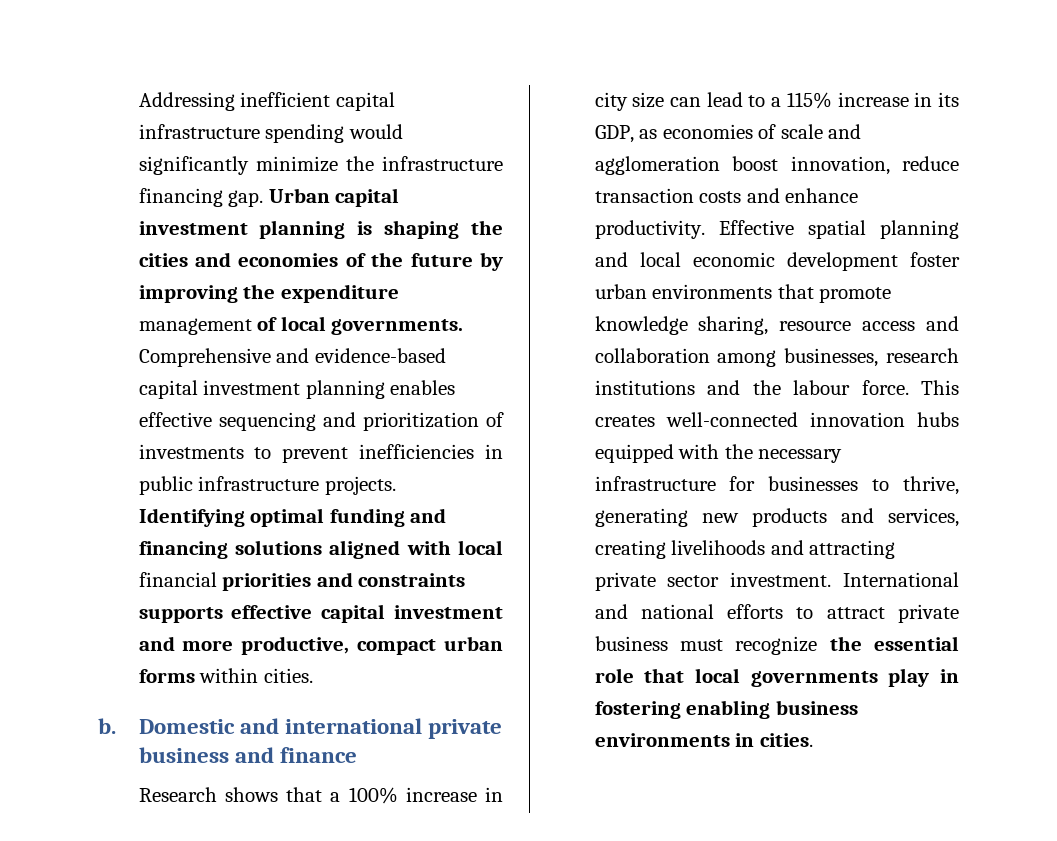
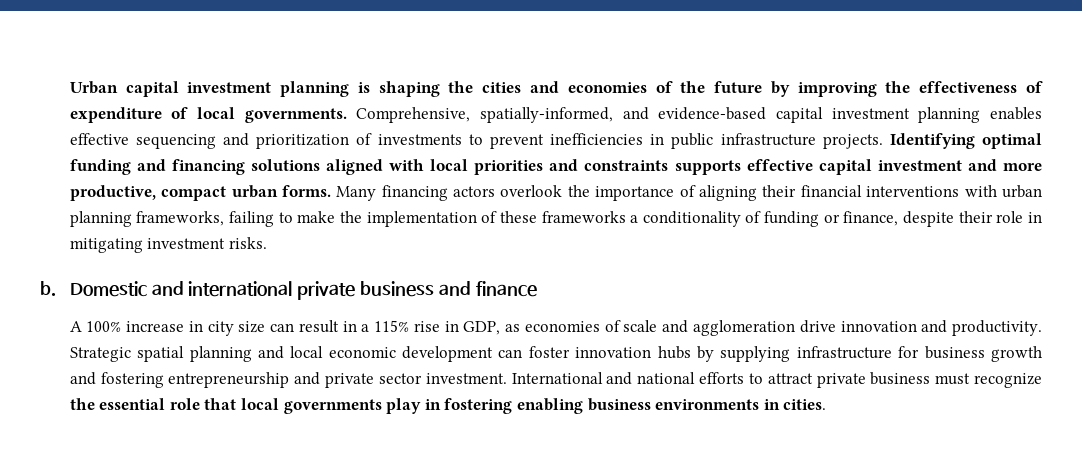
- Addressing inefficient capital infrastructure spending would significantly minimize the infrastructure financing gap. Urban capital investment planning is shaping the cities and economies of the future by improving the expenditure management of local governments.
+ Urban capital investment planning is shaping the cities and economies of the future by improving the effectiveness of expenditure of local governments.
- Comprehensive and evidence-based capital investment planning enables effective sequencing and prioritization of investments to prevent inefficiencies in public infrastructure projects.
+ Comprehensive, spatially-informed, and evidence-based capital investment planning enables effective sequencing and prioritization of investments to prevent inefficiencies in public infrastructure projects.
- Identifying optimal funding and financing solutions aligned with local financial priorities and constraints supports effective capital investment and more productive, compact urban forms within cities.
+ Identifying optimal funding and financing solutions aligned with local priorities and constraints supports effective capital investment and more productive, compact urban forms. Many financing actors overlook the importance of aligning their financial interventions with urban planning frameworks, failing to make the implementation of these frameworks a conditionality of funding or finance, despite their role in mitigating investment risks.
- Research shows that a 100% increase in city size can lead to a 115% increase in its GDP, as economies of scale and agglomeration boost innovation, reduce transaction costs and enhance productivity. Effective spatial planning and local economic development foster urban environments that promote knowledge sharing, resource access and collaboration among businesses, research institutions and the labour force. This creates well-connected innovation hubs equipped with the necessary infrastructure for businesses to thrive, generating new products and services, creating livelihoods and attracting private sector investment.
+ A 100% increase in city size can result in a 115% rise in GDP, as economies of scale and agglomeration drive innovation and productivity. Strategic spatial planning and local economic development can foster innovation hubs by supplying infrastructure for business growth and fostering entrepreneurship and private sector investment.

